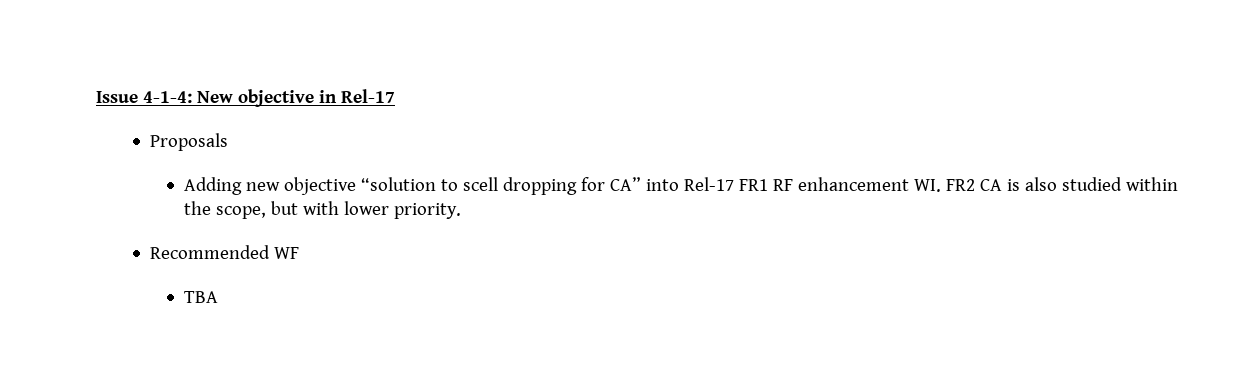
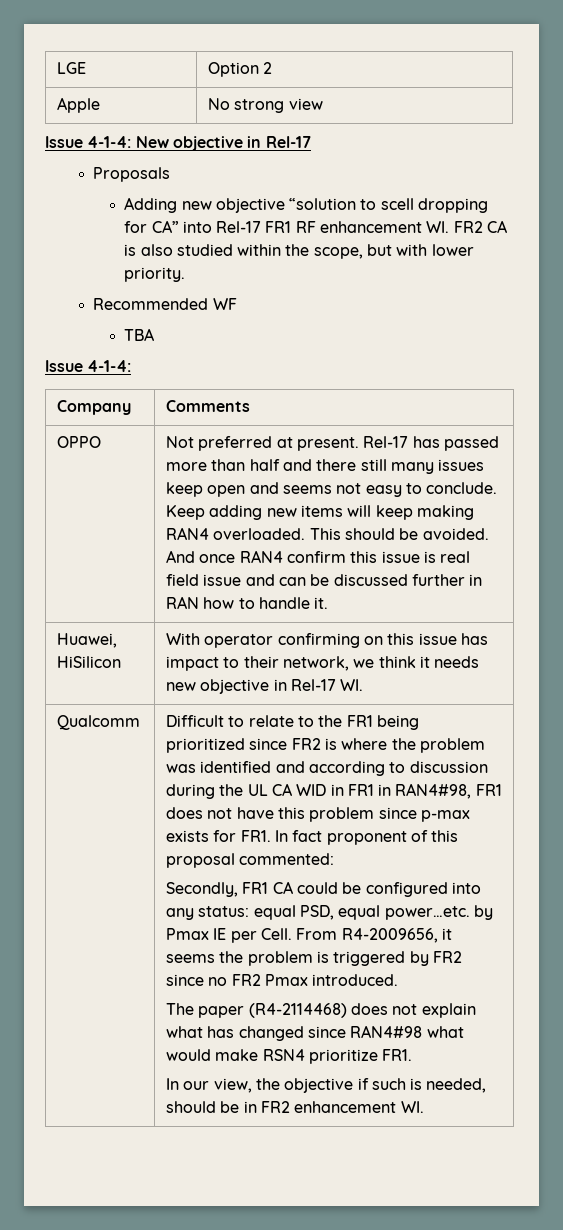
+ LGE | Option 2
+ Apple | No strong view
  TBA
+ Issue 4-1-4:
+ Company | Comments
+ OPPO | Not preferred at present. Rel-17 has passed more than half and there still many issues keep open and seems not easy to conclude. Keep adding new items will keep making RAN4 overloaded. This should be avoided. And once RAN4 confirm this issue is real field issue and can be discussed further in RAN how to handle it.
+ Huawei, HiSilicon | With operator confirming on this issue has impact to their network, we think it needs new objective in Rel-17 WI.
+ Qualcomm | Difficult to relate to the FR1 being prioritized since FR2 is where the problem was identified and according to discussion during the UL CA WID in FR1 in RAN4#98, FR1 does not have this problem since p-max exists for FR1. In fact proponent of this proposal commented:
+ Secondly, FR1 CA could be configured into any status: equal PSD, equal power…etc. by Pmax IE per Cell. From R4-2009656, it seems the problem is triggered by FR2 since no FR2 Pmax introduced.
+ The paper (R4-2114468) does not explain what has changed since RAN4#98 what would make RSN4 prioritize FR1.
+ In our view, the objective if such is needed, should be in FR2 enhancement WI.

